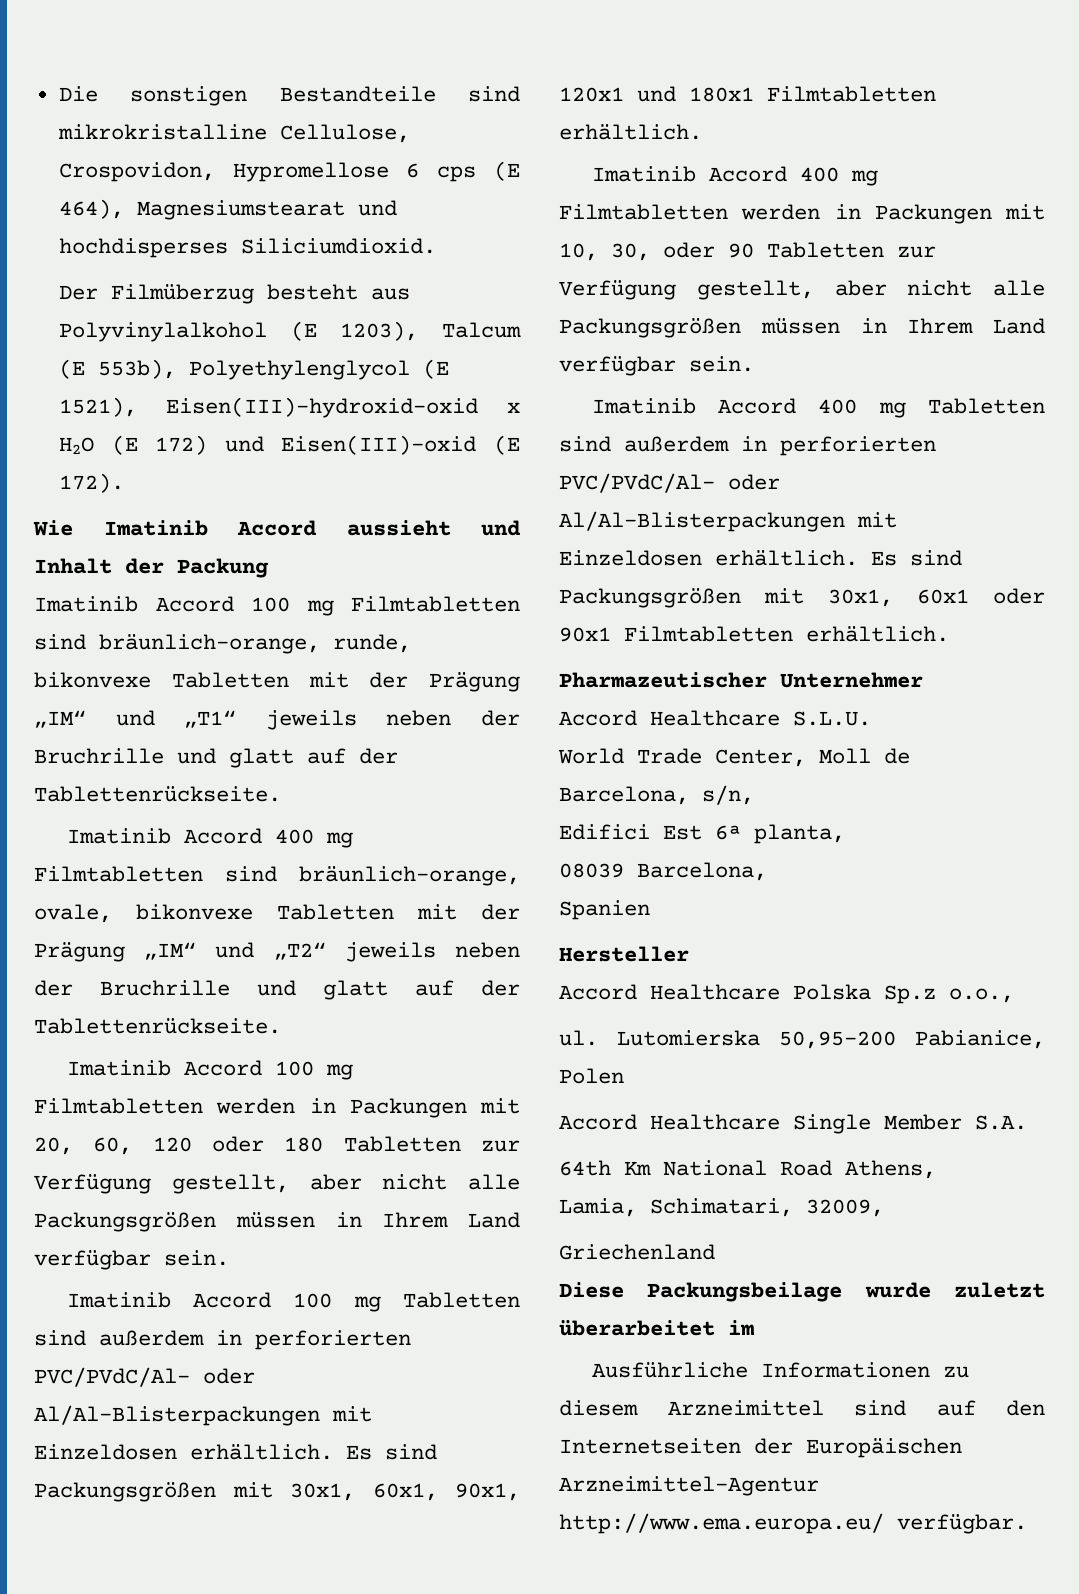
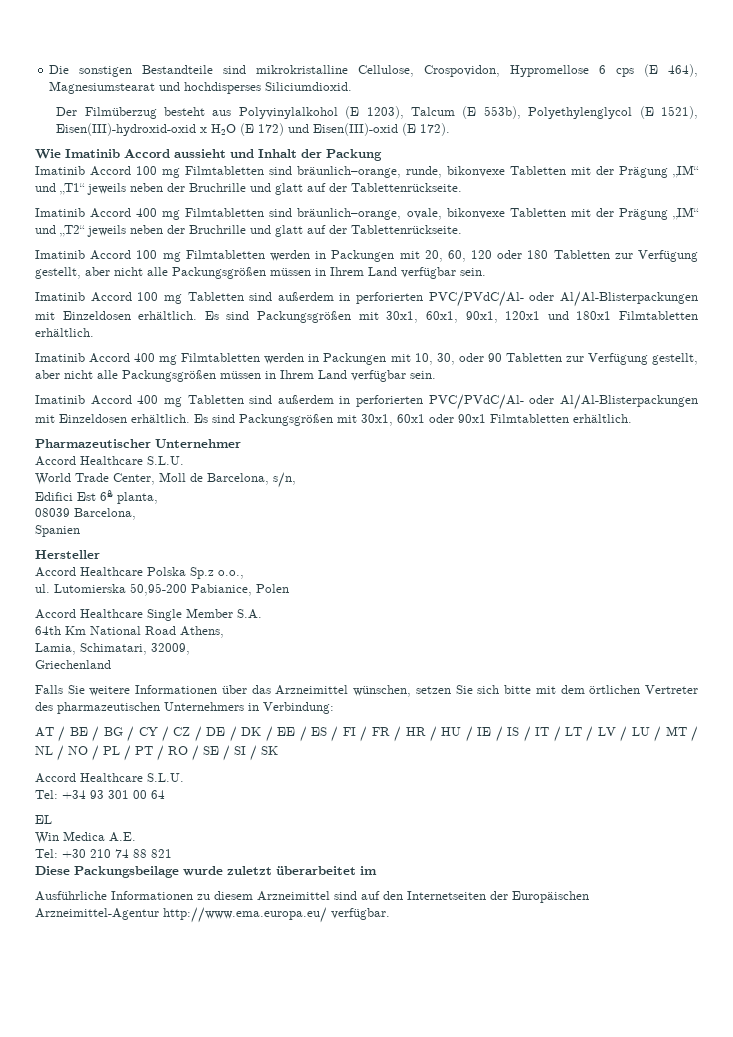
+ Falls Sie weitere Informationen über das Arzneimittel wünschen, setzen Sie sich bitte mit dem örtlichen Vertreter des pharmazeutischen Unternehmers in Verbindung:
+ AT / BE / BG / CY / CZ / DE / DK / EE / ES / FI / FR / HR / HU / IE / IS / IT / LT / LV / LU / MT / NL / NO / PL / PT / RO / SE / SI / SK
+ Accord Healthcare S.L.U.
+ Tel: +34 93 301 00 64
+ EL
+ Win Medica Α.Ε.
+ Τel: +30 210 74 88 821

